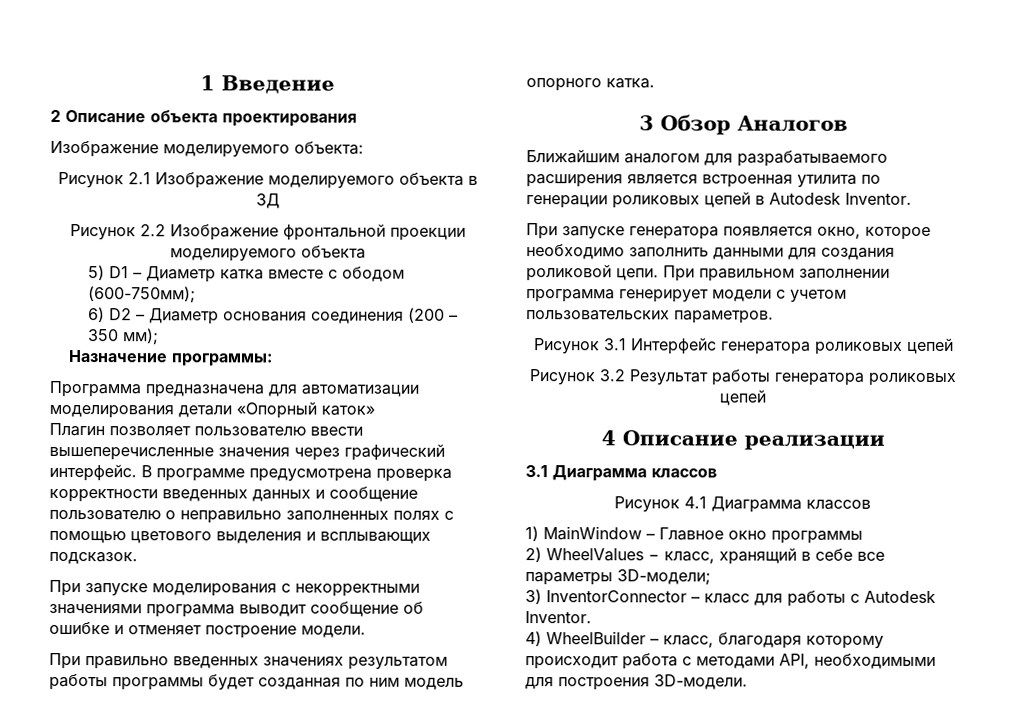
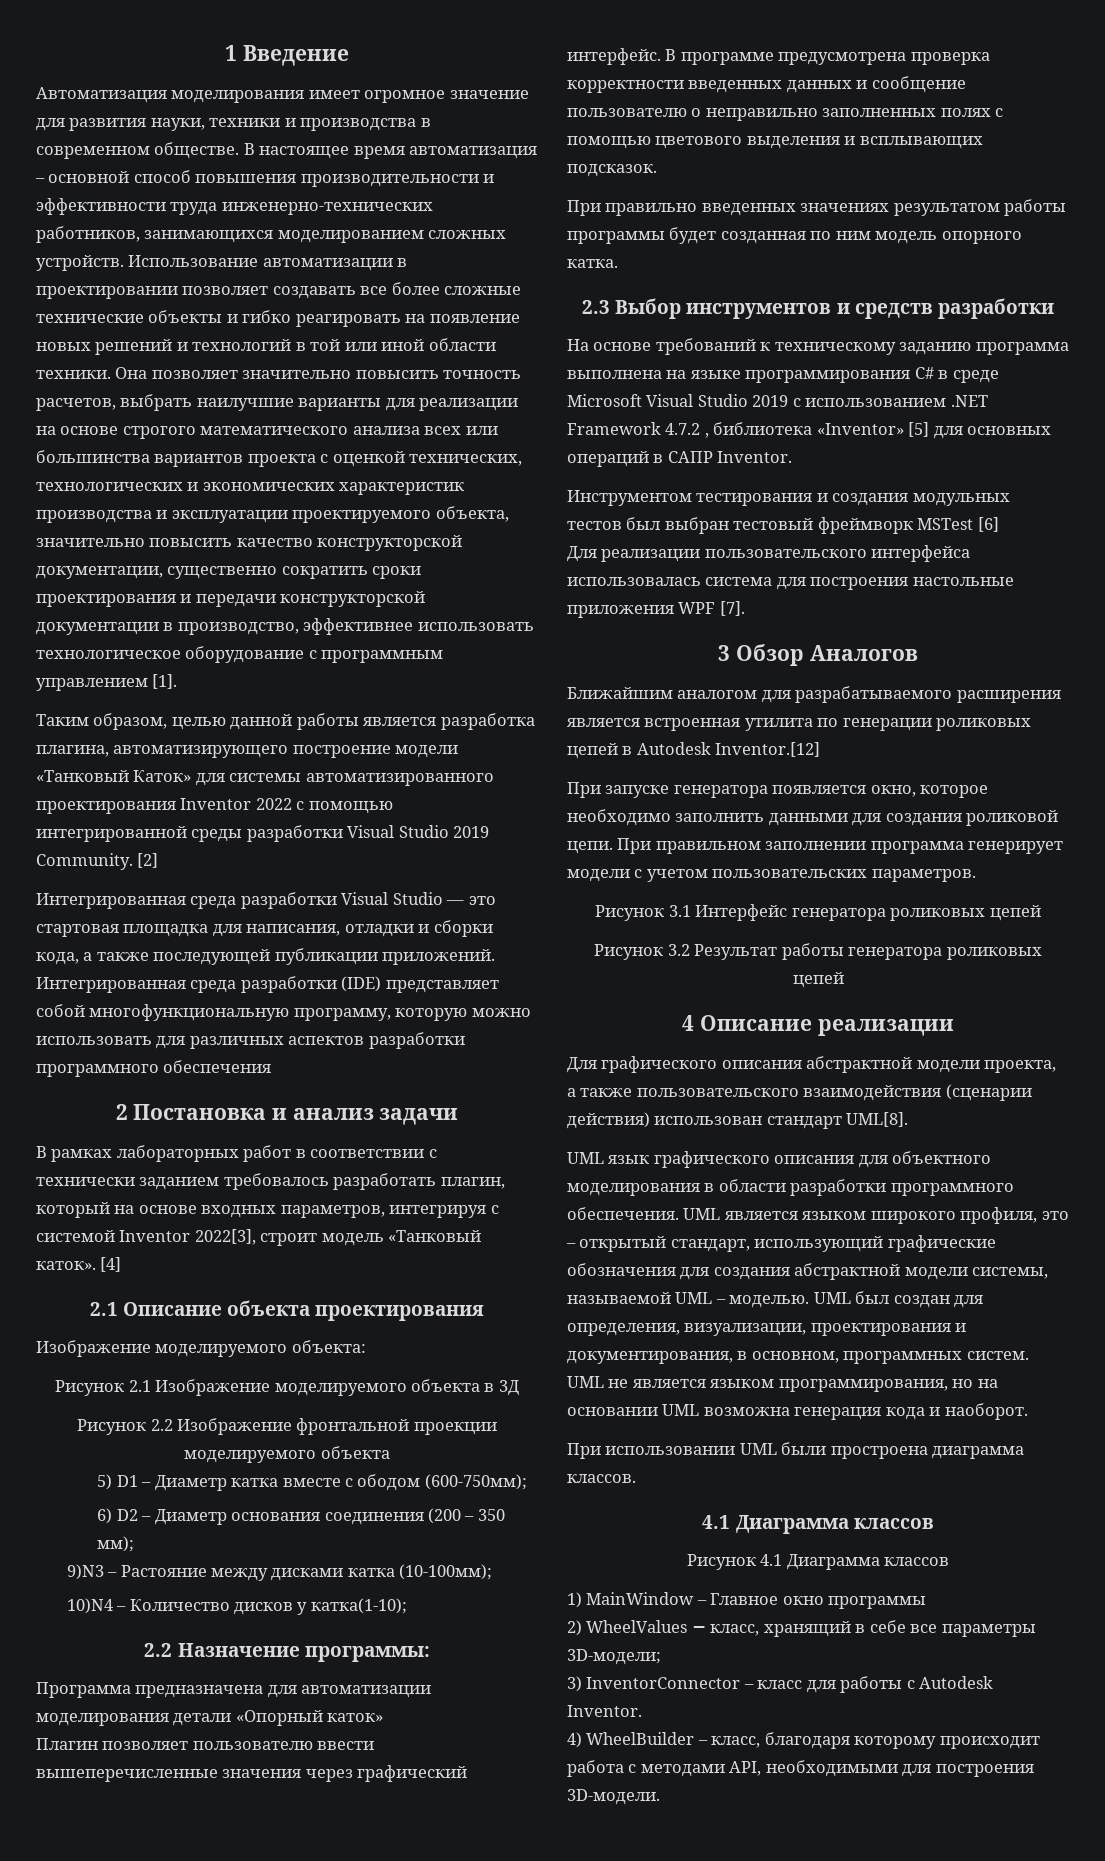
- 2 Описание объекта проектирования
+ Автоматизация моделирования имеет огромное значение для развития науки, техники и производства в современном обществе. В настоящее время автоматизация – основной способ повышения производительности и эффективности труда инженерно-технических работников, занимающихся моделированием сложных устройств. Использование автоматизации в проектировании позволяет создавать все более сложные технические объекты и гибко реагировать на появление новых решений и технологий в той или иной области техники. Она позволяет значительно повысить точность расчетов, выбрать наилучшие варианты для реализации на основе строгого математического анализа всех или большинства вариантов проекта с оценкой технических, технологических и экономических характеристик производства и эксплуатации проектируемого объекта, значительно повысить качество конструкторской документации, существенно сократить сроки проектирования и передачи конструкторской документации в производство, эффективнее использовать технологическое оборудование с программным управлением [1].
+ Таким образом, целью данной работы является разработка плагина, автоматизирующего построение модели «Танковый Каток» для системы автоматизированного проектирования Inventor 2022 с помощью интегрированной среды разработки Visual Studio 2019 Сommunity. [2]
+ Интегрированная среда разработки Visual Studio — это стартовая площадка для написания, отладки и сборки кода, а также последующей публикации приложений. Интегрированная среда разработки (IDE) представляет собой многофункциональную программу, которую можно использовать для различных аспектов разработки программного обеспечения
+ 2 Постановка и анализ задачи
+ В рамках лабораторных работ в соответствии с технически заданием требовалось разработать плагин, который на основе входных параметров, интегрируя с системой Inventor 2022[3], строит модель «Танковый каток». [4]
+ 2.1 Описание объекта проектирования
- Назначение программы:
+ 9)N3 – Растояние между дисками катка (10-100мм);
+ 10)N4 – Количество дисков у катка(1-10);
+ 2.2 Назначение программы:
- При запуске моделирования с некорректными значениями программа выводит сообщение об ошибке и отменяет построение модели.
+ 2.3 Выбор инструментов и средств разработки
+ На основе требований к техническому заданию программа выполнена на языке программирования C# в среде Microsoft Visual Studio 2019 с использованием .NET Framework 4.7.2 , библиотека «Inventor» [5] для основных операций в САПР Inventor.
+ Инструментом тестирования и создания модульных тестов был выбран тестовый фреймворк MSTest [6]
+ Для реализации пользовательского интерфейса использовалась система для построения настольные приложения WPF [7].
- Ближайшим аналогом для разрабатываемого расширения является встроенная утилита по генерации роликовых цепей в Autodesk Inventor.
+ Ближайшим аналогом для разрабатываемого расширения является встроенная утилита по генерации роликовых цепей в Autodesk Inventor.[12]
- 3.1 Диаграмма классов
+ Для графического описания абстрактной модели проекта, а также пользовательского взаимодействия (сценарии действия) использован стандарт UML[8].
+ UML язык графического описания для объектного моделирования в области разработки программного обеспечения. UML является языком широкого профиля, это – открытый стандарт, использующий графические обозначения для создания абстрактной модели системы, называемой UML – моделью. UML был создан для определения, визуализации, проектирования и документирования, в основном, программных систем. UML не является языком программирования, но на основании UML возможна генерация кода и наоборот.
+ При использовании UML были простроена диаграмма классов.
+ 4.1 Диаграмма классов

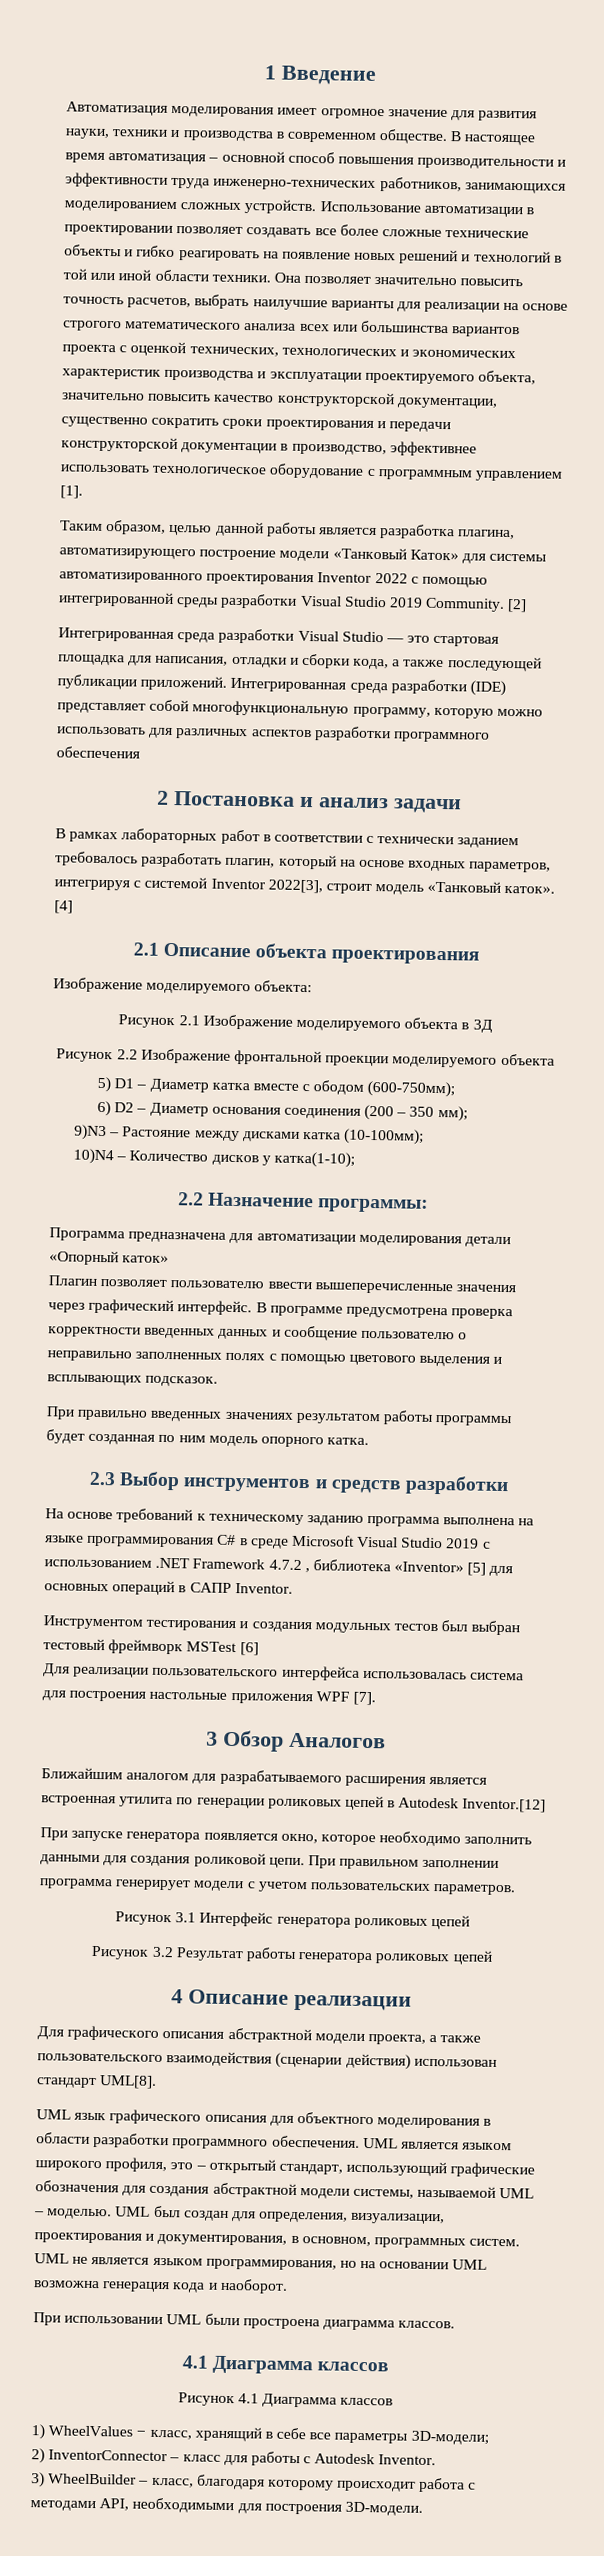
- 1) MainWindow – Главное окно программы
- 2) WheelValues − класс, хранящий в себе все параметры 3D-модели;
+ 1) WheelValues − класс, хранящий в себе все параметры 3D-модели;
- 3) InventorConnector – класс для работы с Autodesk Inventor.
+ 2) InventorConnector – класс для работы с Autodesk Inventor.
- 4) WheelBuilder – класс, благодаря которому происходит работа с методами API, необходимыми для построения 3D-модели.
+ 3) WheelBuilder – класс, благодаря которому происходит работа с методами API, необходимыми для построения 3D-модели.

